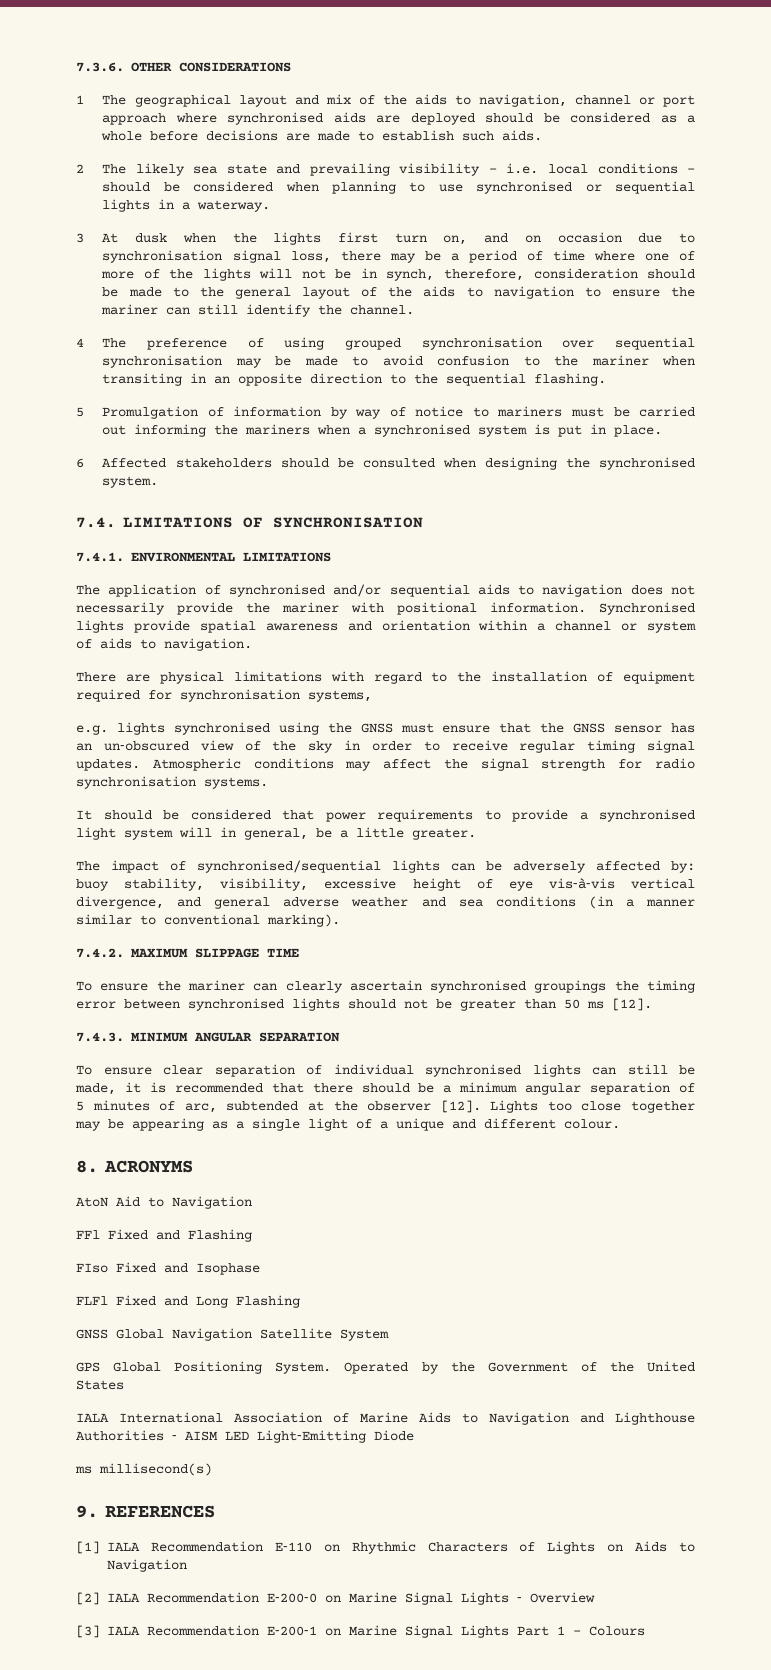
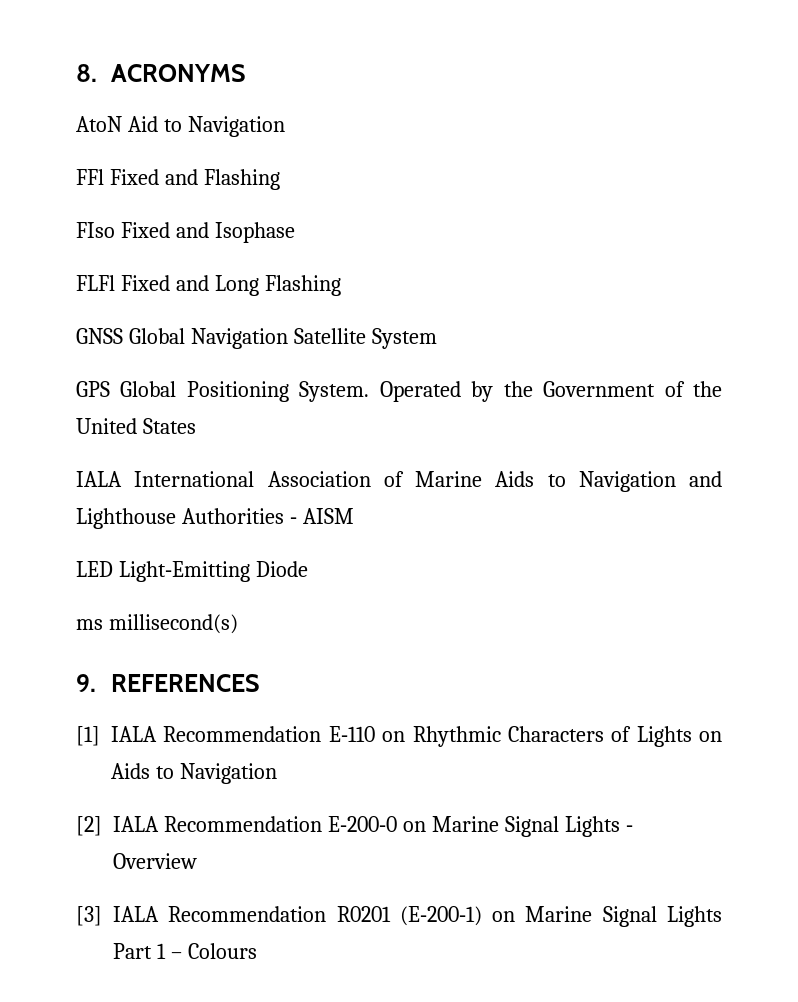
- 7.3.6. OTHER CONSIDERATIONS
- 1 The geographical layout and mix of the aids to navigation, channel or port approach where synchronised aids are deployed should be considered as a whole before decisions are made to establish such aids.
- 2 The likely sea state and prevailing visibility – i.e. local conditions – should be considered when planning to use synchronised or sequential lights in a waterway.
- 3 At dusk when the lights first turn on, and on occasion due to synchronisation signal loss, there may be a period of time where one of more of the lights will not be in synch, therefore, consideration should be made to the general layout of the aids to navigation to ensure the mariner can still identify the channel.
- 4 The preference of using grouped synchronisation over sequential synchronisation may be made to avoid confusion to the mariner when transiting in an opposite direction to the sequential flashing.
- 5 Promulgation of information by way of notice to mariners must be carried out informing the mariners when a synchronised system is put in place.
- 6 Affected stakeholders should be consulted when designing the synchronised system.
- 7.4. LIMITATIONS OF SYNCHRONISATION
- 7.4.1. ENVIRONMENTAL LIMITATIONS
- The application of synchronised and/or sequential aids to navigation does not necessarily provide the mariner with positional information. Synchronised lights provide spatial awareness and orientation within a channel or system of aids to navigation.
- There are physical limitations with regard to the installation of equipment required for synchronisation systems,
- e.g. lights synchronised using the GNSS must ensure that the GNSS sensor has an un‐obscured view of the sky in order to receive regular timing signal updates. Atmospheric conditions may affect the signal strength for radio synchronisation systems.
- It should be considered that power requirements to provide a synchronised light system will in general, be a little greater.
- The impact of synchronised/sequential lights can be adversely affected by: buoy stability, visibility, excessive height of eye vis‐à‐vis vertical divergence, and general adverse weather and sea conditions (in a manner similar to conventional marking).
- 7.4.2. MAXIMUM SLIPPAGE TIME
- To ensure the mariner can clearly ascertain synchronised groupings the timing error between synchronised lights should not be greater than 50 ms [12].
- 7.4.3. MINIMUM ANGULAR SEPARATION
- To ensure clear separation of individual synchronised lights can still be made, it is recommended that there should be a minimum angular separation of 5 minutes of arc, subtended at the observer [12]. Lights too close together may be appearing as a single light of a unique and different colour.
- IALA International Association of Marine Aids to Navigation and Lighthouse Authorities ‐ AISM LED Light‐Emitting Diode
+ IALA International Association of Marine Aids to Navigation and Lighthouse Authorities ‐ AISM
+ LED Light‐Emitting Diode
- [3] IALA Recommendation E‐200‐1 on Marine Signal Lights Part 1 – Colours
+ [3] IALA Recommendation R0201 (E‐200‐1) on Marine Signal Lights Part 1 – Colours

